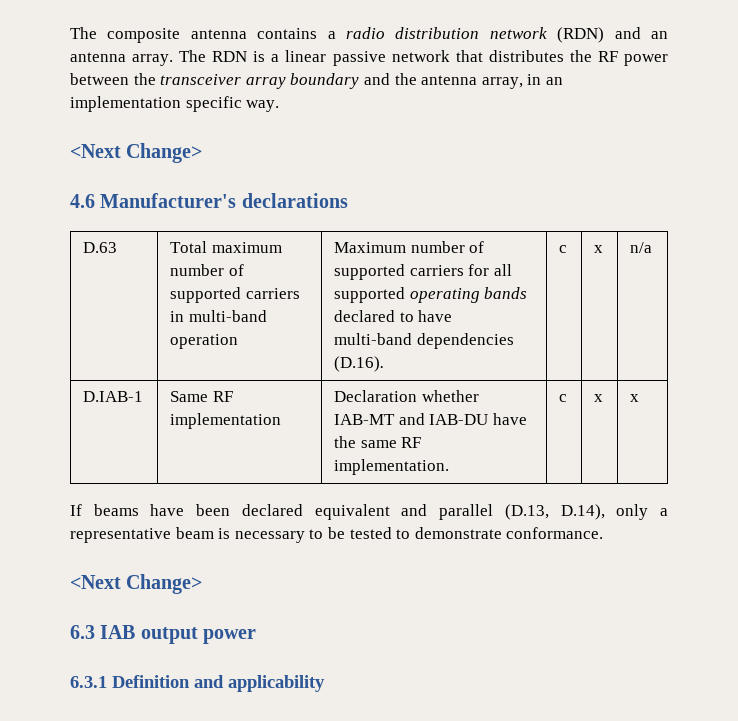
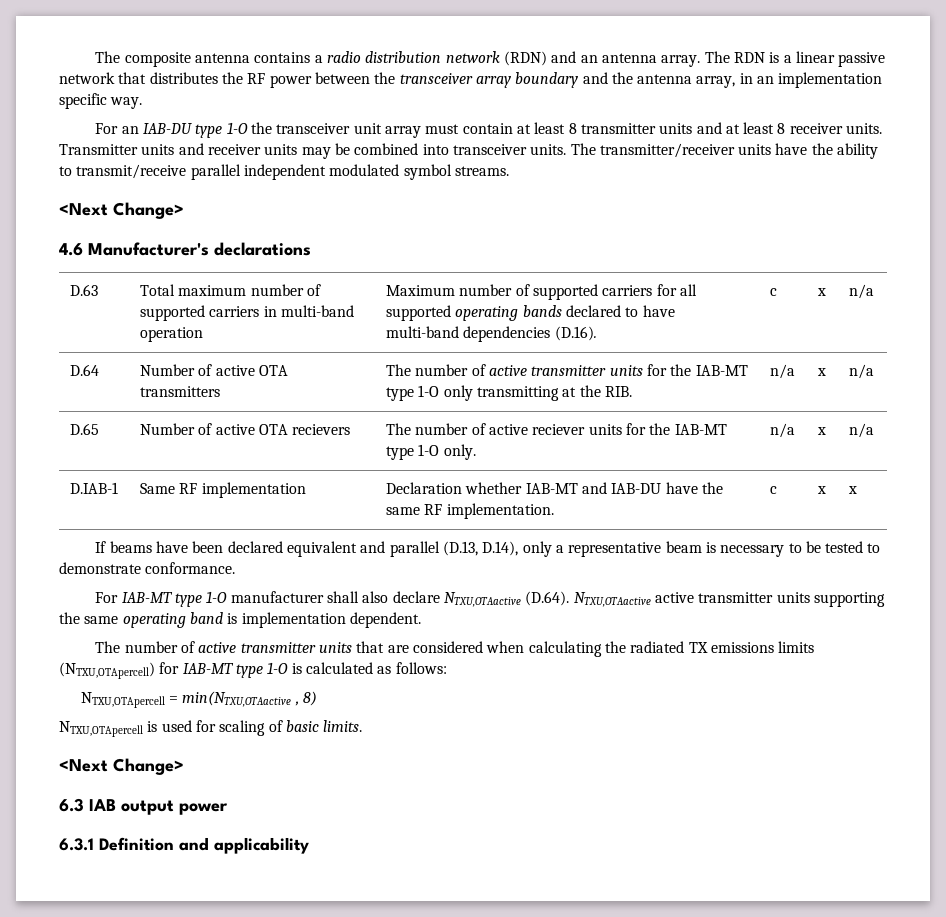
+ For an IAB-DU type 1-O the transceiver unit array must contain at least 8 transmitter units and at least 8 receiver units. Transmitter units and receiver units may be combined into transceiver units. The transmitter/receiver units have the ability to transmit/receive parallel independent modulated symbol streams.
+ D.64 | Number of active OTA transmitters | The number of active transmitter units for the IAB-MT type 1-O only transmitting at the RIB. | n/a | x | n/a
+ D.65 | Number of active OTA recievers | The number of active reciever units for the IAB-MT type 1-O only. | n/a | x | n/a
+ For IAB-MT type 1-O manufacturer shall also declare NTXU,OTAactive (D.64). NTXU,OTAactive active transmitter units supporting the same operating band is implementation dependent.
+ The number of active transmitter units that are considered when calculating the radiated TX emissions limits (NTXU,OTApercell) for IAB-MT type 1-O is calculated as follows:
+ NTXU,OTApercell = min(NTXU,OTAactive , 8)
+ NTXU,OTApercell is used for scaling of basic limits.

